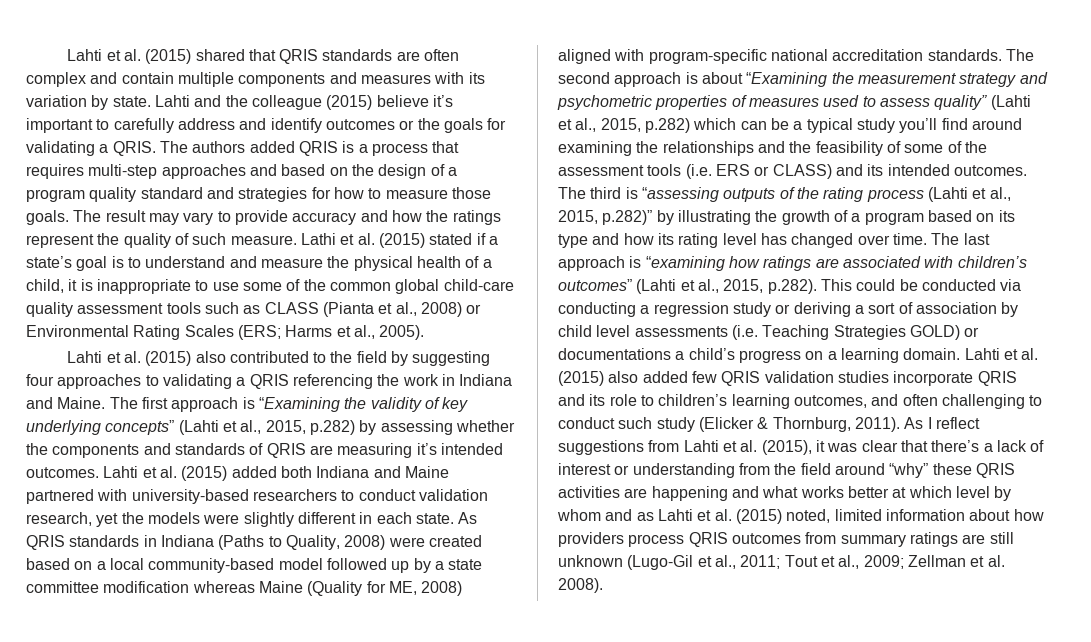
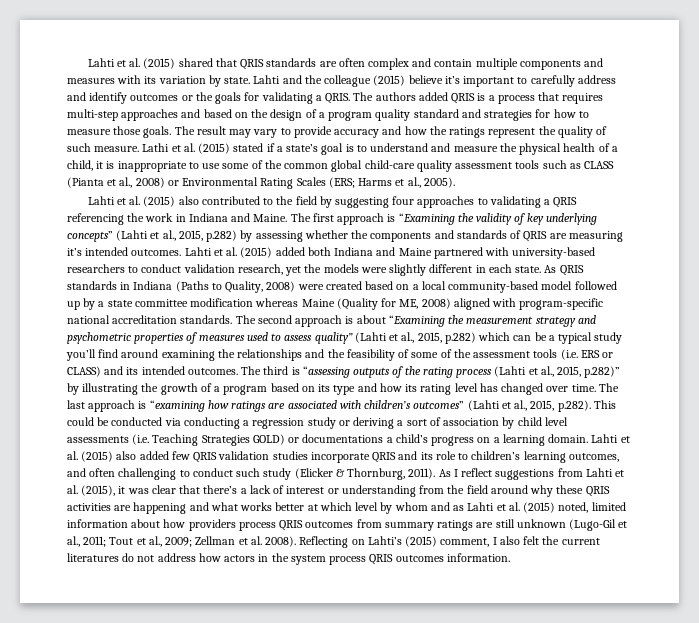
- As I reflect suggestions from Lahti et al. (2015), it was clear that there’s a lack of interest or understanding from the field around “why” these QRIS activities are happening and what works better at which level by whom and as Lahti et al. (2015) noted, limited information about how providers process QRIS outcomes from summary ratings are still unknown (Lugo-Gil et al., 2011;
+ As I reflect suggestions from Lahti et al. (2015), it was clear that there’s a lack of interest or understanding from the field around why these QRIS activities are happening and what works better at which level by whom and as Lahti et al. (2015) noted, limited information about how providers process QRIS outcomes from summary ratings are still unknown (Lugo-Gil et al., 2011;
+ Reflecting on Lahti’s (2015) comment, I also felt the current literatures do not address how actors in the system process QRIS outcomes information.

